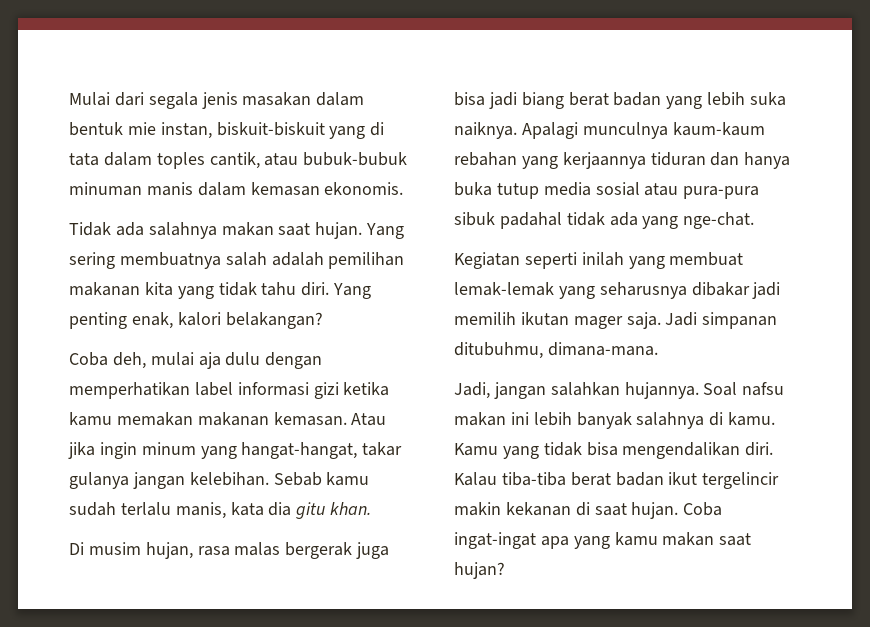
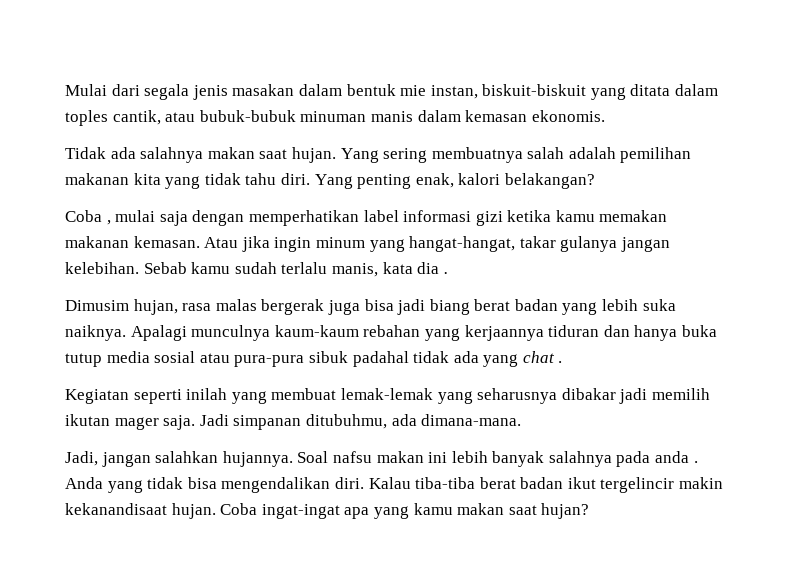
- Mulai dari segala jenis masakan dalam bentuk mie instan, biskuit-biskuit yang di tata dalam toples cantik, atau bubuk-bubuk minuman manis dalam kemasan ekonomis.
+ Mulai dari segala jenis masakan dalam bentuk mie instan, biskuit-biskuit yang ditata dalam toples cantik, atau bubuk-bubuk minuman manis dalam kemasan ekonomis.
- Coba deh, mulai aja dulu dengan memperhatikan label informasi gizi ketika kamu memakan makanan kemasan.
+ Coba , mulai saja dengan memperhatikan label informasi gizi ketika kamu memakan makanan kemasan.
- Sebab kamu sudah terlalu manis, kata dia gitu khan.
- Di musim hujan, rasa malas bergerak juga bisa jadi biang berat badan yang lebih suka naiknya.
+ Sebab kamu sudah terlalu manis, kata dia .
+ Dimusim hujan, rasa malas bergerak juga bisa jadi biang berat badan yang lebih suka naiknya.
- Apalagi munculnya kaum-kaum rebahan yang kerjaannya tiduran dan hanya buka tutup media sosial atau pura-pura sibuk padahal tidak ada yang nge-chat.
+ Apalagi munculnya kaum-kaum rebahan yang kerjaannya tiduran dan hanya buka tutup media sosial atau pura-pura sibuk padahal tidak ada yang chat .
- Jadi simpanan ditubuhmu, dimana-mana.
+ Jadi simpanan ditubuhmu, ada dimana-mana.
- Soal nafsu makan ini lebih banyak salahnya di kamu. Kamu yang tidak bisa mengendalikan diri.
+ Soal nafsu makan ini lebih banyak salahnya pada anda . Anda yang tidak bisa mengendalikan diri.
- Kalau tiba-tiba berat badan ikut tergelincir makin kekanan di saat hujan.
+ Kalau tiba-tiba berat badan ikut tergelincir makin kekanandisaat hujan.

